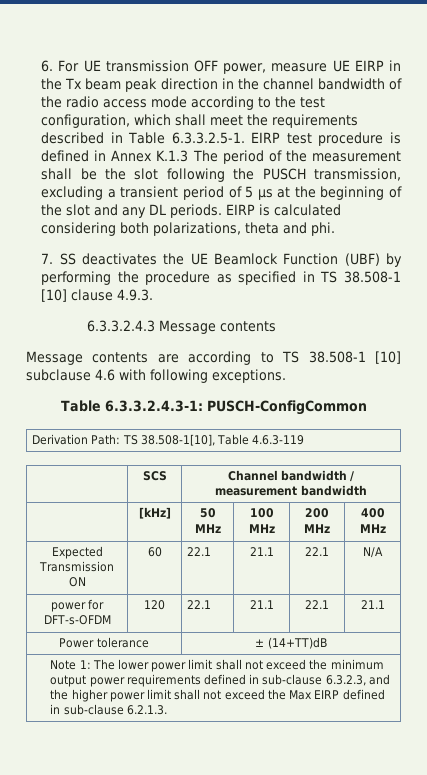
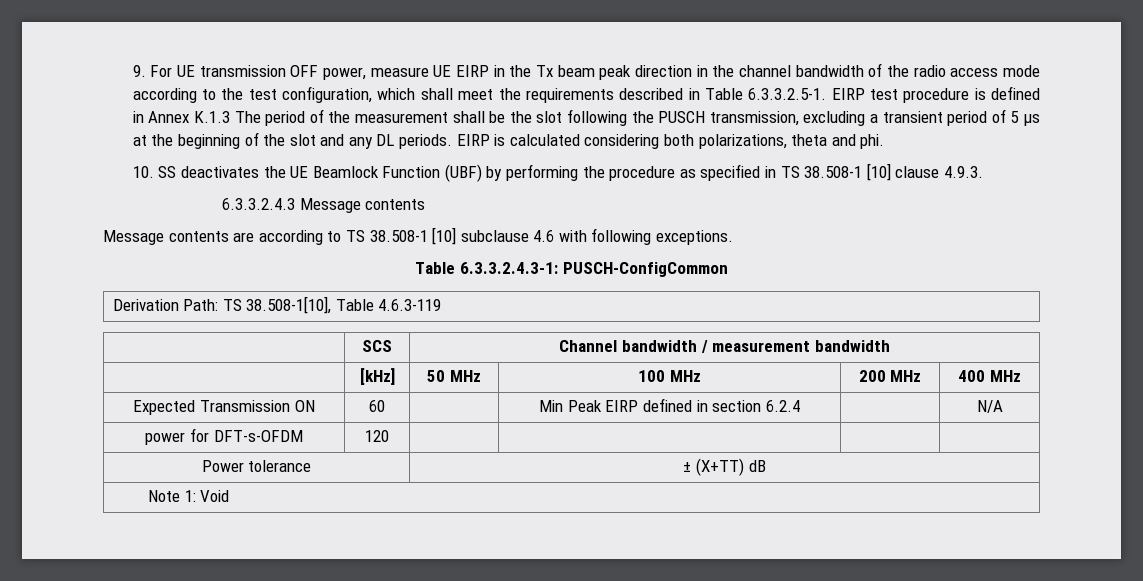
- 6. For UE transmission OFF power, measure UE EIRP in the Tx beam peak direction in the channel bandwidth of the radio access mode according to the test configuration, which shall meet the requirements described in Table 6.3.3.2.5-1. EIRP test procedure is defined in Annex K.1.3 The period of the measurement shall be the slot following the PUSCH transmission, excluding a transient period of 5 µs at the beginning of the slot and any DL periods.
+ 9. For UE transmission OFF power, measure UE EIRP in the Tx beam peak direction in the channel bandwidth of the radio access mode according to the test configuration, which shall meet the requirements described in Table 6.3.3.2.5-1. EIRP test procedure is defined in Annex K.1.3 The period of the measurement shall be the slot following the PUSCH transmission, excluding a transient period of 5 µs at the beginning of the slot and any DL periods.
- 7. SS deactivates the UE Beamlock Function (UBF) by performing the procedure as specified in TS 38.508-1 [10] clause 4.9.3.
+ 10. SS deactivates the UE Beamlock Function (UBF) by performing the procedure as specified in TS 38.508-1 [10] clause 4.9.3.
- Expected Transmission ON | 60 | 22.1 | 21.1 | 22.1 | N/A
+ Expected Transmission ON | 60 | | Min Peak EIRP defined in section 6.2.4 | | N/A
- power for DFT-s-OFDM | 120 | 22.1 | 21.1 | 22.1 | 21.1
+ power for DFT-s-OFDM | 120 | | | |
- Power tolerance | ± (14+TT)dB
+ Power tolerance | ± (X+TT) dB
- Note 1: The lower power limit shall not exceed the minimum output power requirements defined in sub-clause 6.3.2.3, and the higher power limit shall not exceed the Max EIRP defined in sub-clause 6.2.1.3.
+ Note 1: Void

